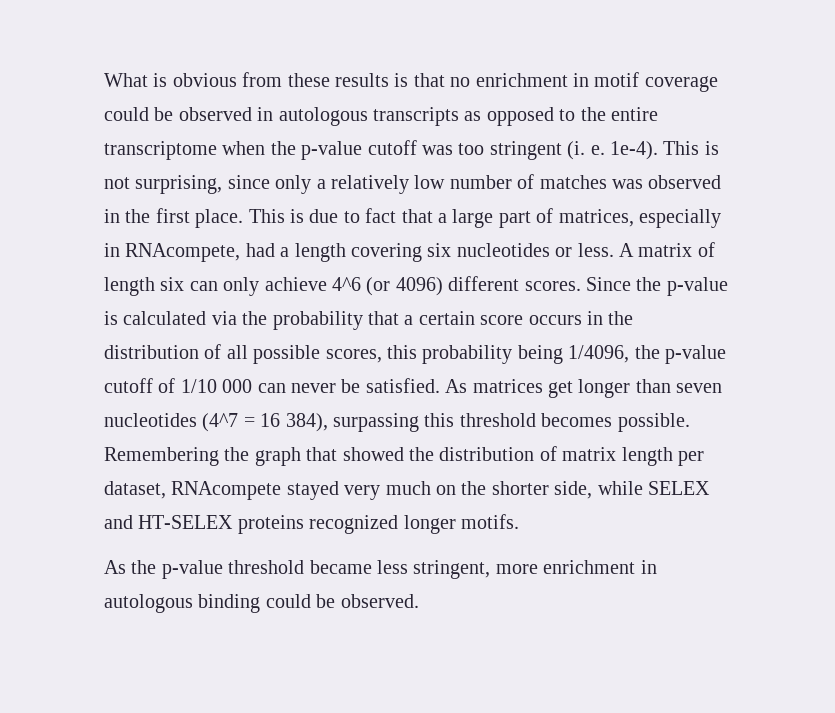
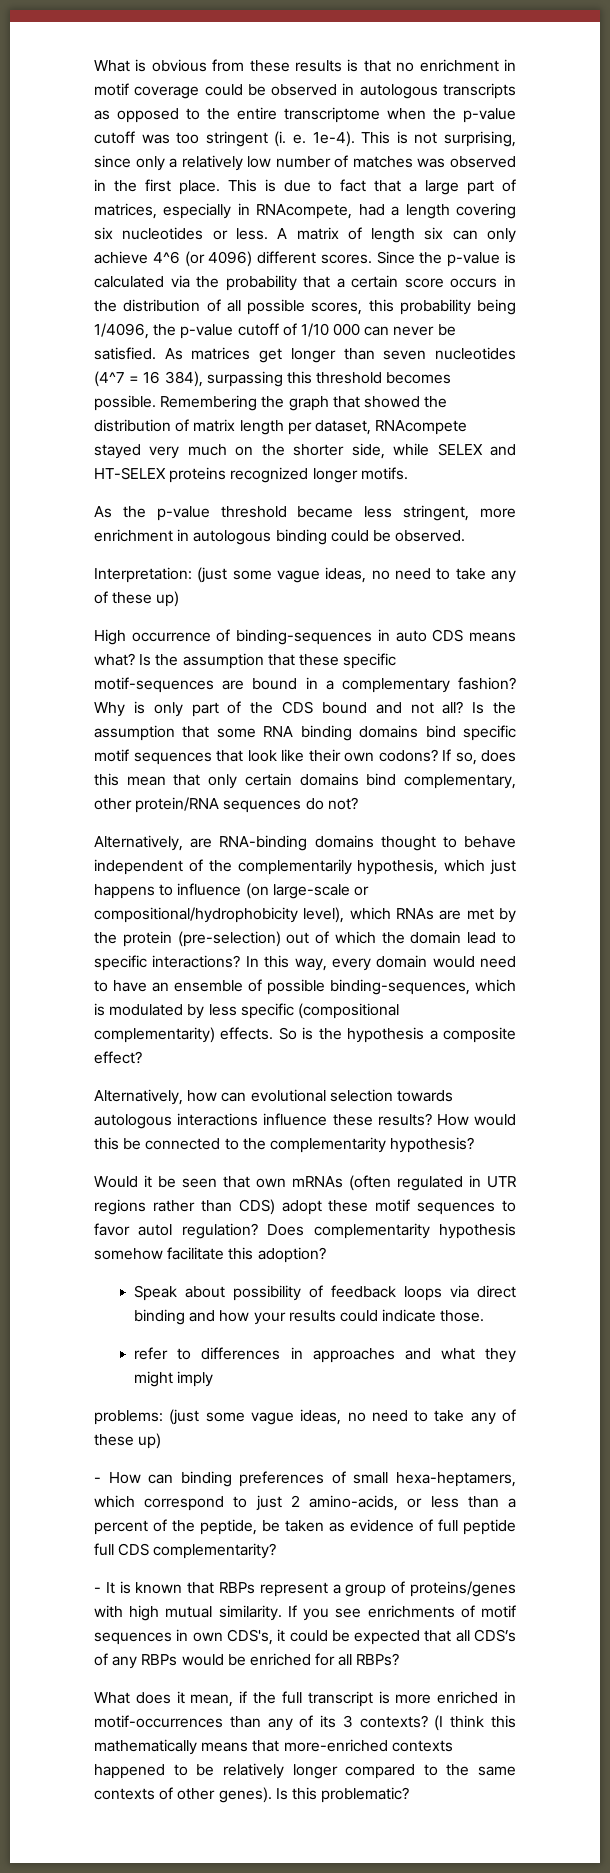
+ Interpretation: (just some vague ideas, no need to take any of these up)
+ High occurrence of binding-sequences in auto CDS means what? Is the assumption that these specific motif-sequences are bound in a complementary fashion? Why is only part of the CDS bound and not all? Is the assumption that some RNA binding domains bind specific motif sequences that look like their own codons? If so, does this mean that only certain domains bind complementary, other protein/RNA sequences do not?
+ Alternatively, are RNA-binding domains thought to behave independent of the complementarily hypothesis, which just happens to influence (on large-scale or compositional/hydrophobicity level), which RNAs are met by the protein (pre-selection) out of which the domain lead to specific interactions? In this way, every domain would need to have an ensemble of possible binding-sequences, which is modulated by less specific (compositional complementarity) effects. So is the hypothesis a composite effect?
+ Alternatively, how can evolutional selection towards autologous interactions influence these results? How would this be connected to the complementarity hypothesis?
+ Would it be seen that own mRNAs (often regulated in UTR regions rather than CDS) adopt these motif sequences to favor autol regulation? Does complementarity hypothesis somehow facilitate this adoption?
+ Speak about possibility of feedback loops via direct binding and how your results could indicate those.
+ refer to differences in approaches and what they might imply
+ problems: (just some vague ideas, no need to take any of these up)
+ - How can binding preferences of small hexa-heptamers, which correspond to just 2 amino-acids, or less than a percent of the peptide, be taken as evidence of full peptide full CDS complementarity?
+ - It is known that RBPs represent a group of proteins/genes with high mutual similarity. If you see enrichments of motif sequences in own CDS's, it could be expected that all CDS’s of any RBPs would be enriched for all RBPs?
+ What does it mean, if the full transcript is more enriched in motif-occurrences than any of its 3 contexts? (I think this mathematically means that more-enriched contexts happened to be relatively longer compared to the same contexts of other genes). Is this problematic?

